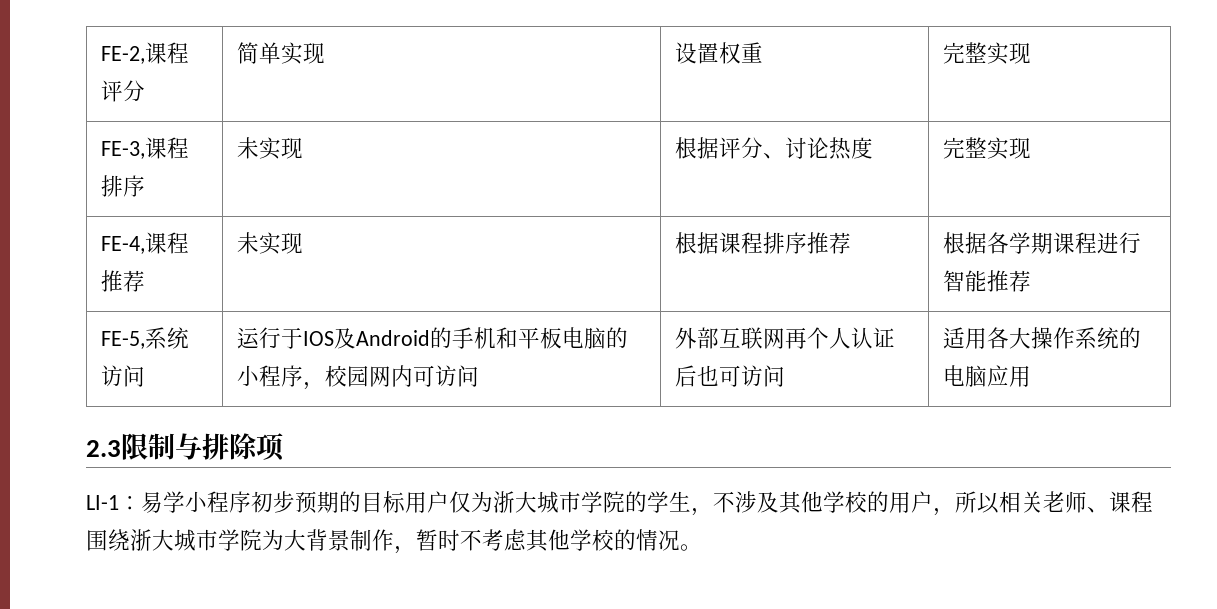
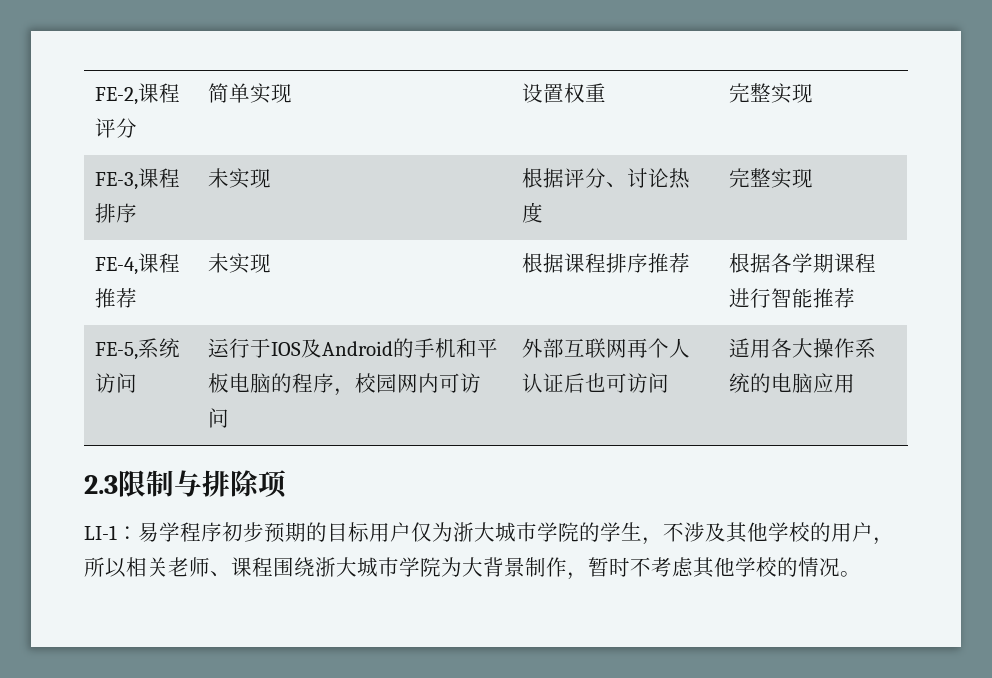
- FE-5,系统访问 | 运行于IOS及Android的手机和平板电脑的小程序，校园网内可访问 | 外部互联网再个人认证后也可访问 | 适用各大操作系统的电脑应用
+ FE-5,系统访问 | 运行于IOS及Android的手机和平板电脑的程序，校园网内可访问 | 外部互联网再个人认证后也可访问 | 适用各大操作系统的电脑应用
- LI-1：易学小程序初步预期的目标用户仅为浙大城市学院的学生，不涉及其他学校的用户，所以相关老师、课程围绕浙大城市学院为大背景制作，暂时不考虑其他学校的情况。
+ LI-1：易学程序初步预期的目标用户仅为浙大城市学院的学生，不涉及其他学校的用户，所以相关老师、课程围绕浙大城市学院为大背景制作，暂时不考虑其他学校的情况。

